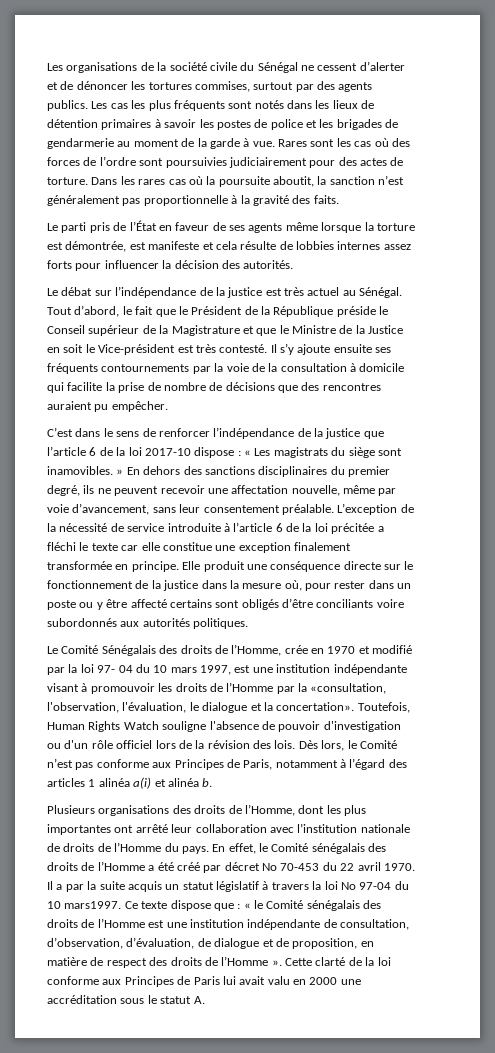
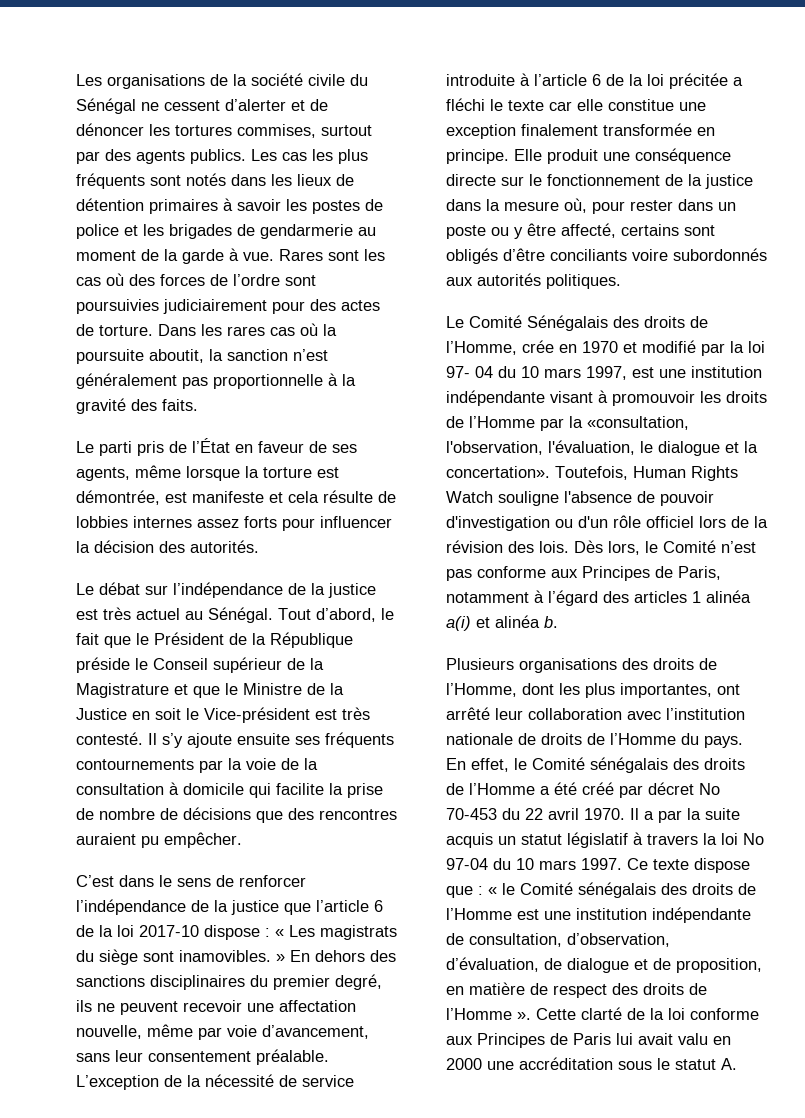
- Le parti pris de l’État en faveur de ses agents même lorsque la torture est démontrée, est manifeste et cela résulte de lobbies internes assez forts pour influencer la décision des autorités.
+ Le parti pris de l’État en faveur de ses agents, même lorsque la torture est démontrée, est manifeste et cela résulte de lobbies internes assez forts pour influencer la décision des autorités.
- Elle produit une conséquence directe sur le fonctionnement de la justice dans la mesure où, pour rester dans un poste ou y être affecté certains sont obligés d’être conciliants voire subordonnés aux autorités politiques.
+ Elle produit une conséquence directe sur le fonctionnement de la justice dans la mesure où, pour rester dans un poste ou y être affecté, certains sont obligés d’être conciliants voire subordonnés aux autorités politiques.
- Plusieurs organisations des droits de l’Homme, dont les plus importantes ont arrêté leur collaboration avec l’institution nationale de droits de l’Homme du pays.
+ Plusieurs organisations des droits de l’Homme, dont les plus importantes, ont arrêté leur collaboration avec l’institution nationale de droits de l’Homme du pays.
- Il a par la suite acquis un statut législatif à travers la loi No 97-04 du 10 mars1997.
+ Il a par la suite acquis un statut législatif à travers la loi No 97-04 du 10 mars 1997.

